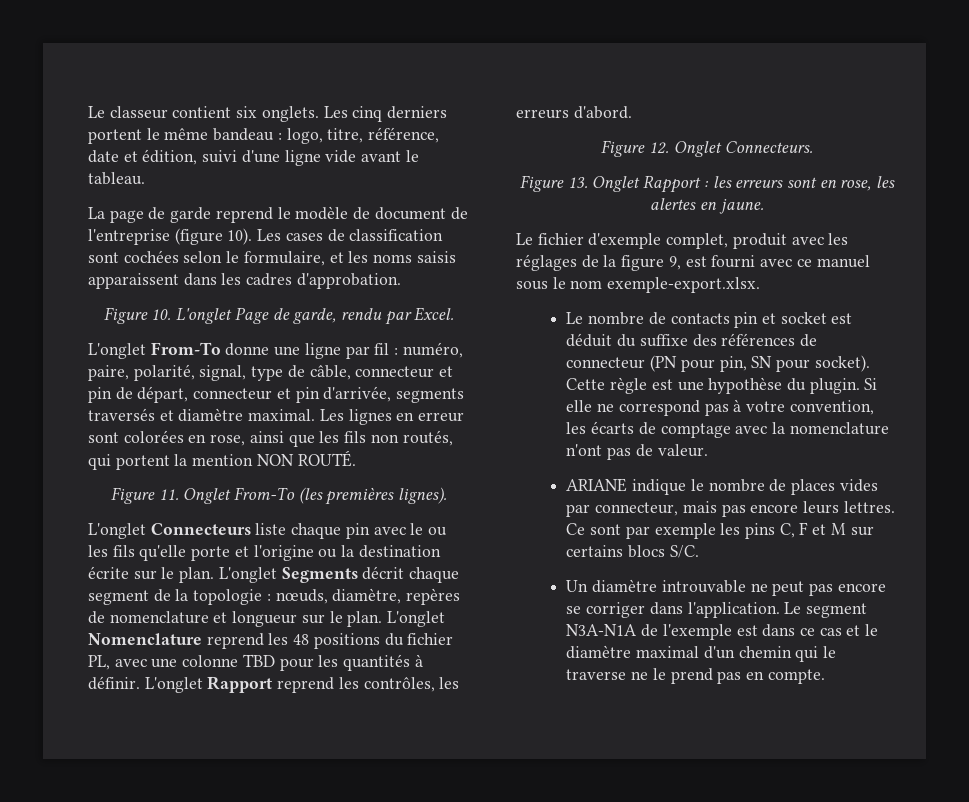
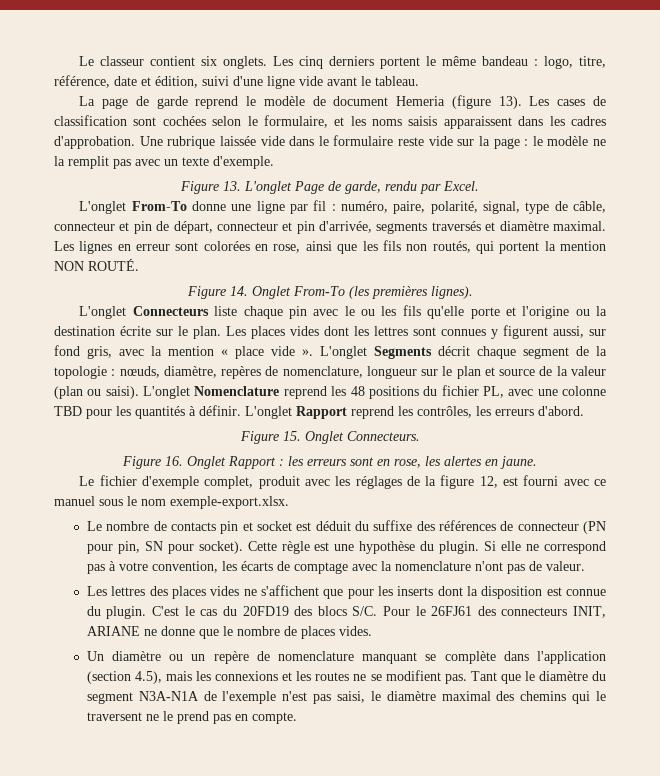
- La page de garde reprend le modèle de document de l'entreprise (figure 10).
+ La page de garde reprend le modèle de document Hemeria (figure 13).
- Les cases de classification sont cochées selon le formulaire, et les noms saisis apparaissent dans les cadres d'approbation.
- Figure 10. L'onglet Page de garde, rendu par Excel.
+ Les cases de classification sont cochées selon le formulaire, et les noms saisis apparaissent dans les cadres d'approbation. Une rubrique laissée vide dans le formulaire reste vide sur la page : le modèle ne la remplit pas avec un texte d'exemple.
+ Figure 13. L'onglet Page de garde, rendu par Excel.
- Figure 11. Onglet From-To (les premières lignes).
+ Figure 14. Onglet From-To (les premières lignes).
+ Les places vides dont les lettres sont connues y figurent aussi, sur fond gris, avec la mention « place vide ».
- L'onglet Segments décrit chaque segment de la topologie : nœuds, diamètre, repères de nomenclature et longueur sur le plan.
+ L'onglet Segments décrit chaque segment de la topologie : nœuds, diamètre, repères de nomenclature, longueur sur le plan et source de la valeur (plan ou saisi).
- Figure 12. Onglet Connecteurs.
+ Figure 15. Onglet Connecteurs.
- Figure 13. Onglet Rapport : les erreurs sont en rose, les alertes en jaune.
+ Figure 16. Onglet Rapport : les erreurs sont en rose, les alertes en jaune.
- Le fichier d'exemple complet, produit avec les réglages de la figure 9, est fourni avec ce manuel sous le nom exemple-export.xlsx.
+ Le fichier d'exemple complet, produit avec les réglages de la figure 12, est fourni avec ce manuel sous le nom exemple-export.xlsx.
- ARIANE indique le nombre de places vides par connecteur, mais pas encore leurs lettres. Ce sont par exemple les pins C, F et M sur certains blocs S/C.
- Un diamètre introuvable ne peut pas encore se corriger dans l'application. Le segment N3A-N1A de l'exemple est dans ce cas et le diamètre maximal d'un chemin qui le traverse ne le prend pas en compte.
+ Les lettres des places vides ne s'affichent que pour les inserts dont la disposition est connue du plugin. C'est le cas du 20FD19 des blocs S/C. Pour le 26FJ61 des connecteurs INIT, ARIANE ne donne que le nombre de places vides.
+ Un diamètre ou un repère de nomenclature manquant se complète dans l'application (section 4.5), mais les connexions et les routes ne se modifient pas. Tant que le diamètre du segment N3A-N1A de l'exemple n'est pas saisi, le diamètre maximal des chemins qui le traversent ne le prend pas en compte.

